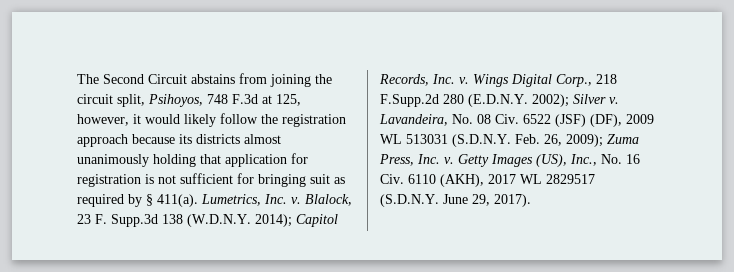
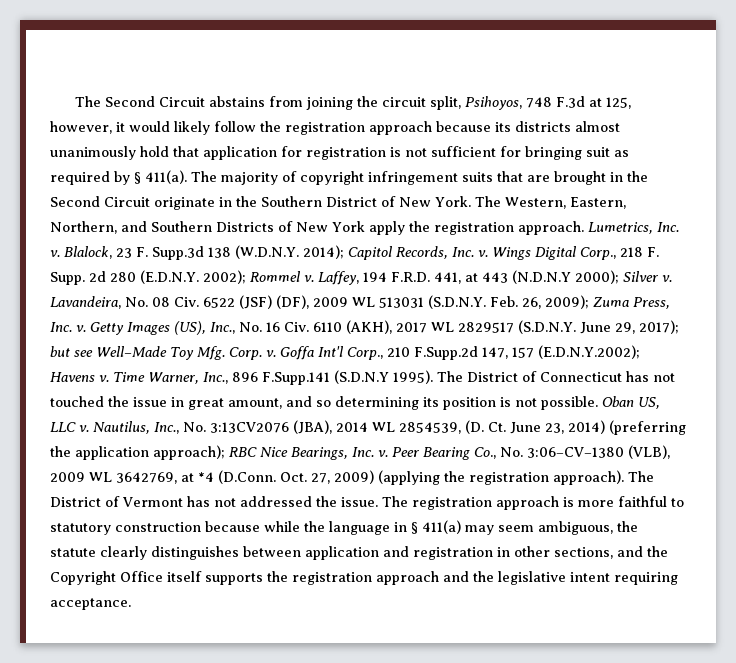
- The Second Circuit abstains from joining the circuit split, Psihoyos, 748 F.3d at 125, however, it would likely follow the registration approach because its districts almost unanimously holding that application for registration is not sufficient for bringing suit as required by § 411(a).
+ The Second Circuit abstains from joining the circuit split, Psihoyos, 748 F.3d at 125, however, it would likely follow the registration approach because its districts almost unanimously hold that application for registration is not sufficient for bringing suit as required by § 411(a).
+ The majority of copyright infringement suits that are brought in the Second Circuit originate in the Southern District of New York. The Western, Eastern, Northern, and Southern Districts of New York apply the registration approach.
- Wings Digital Corp., 218 F.Supp.2d 280 (E.D.N.Y. 2002); Silver v.
+ Wings Digital Corp., 218 F. Supp. 2d 280 (E.D.N.Y. 2002); Rommel v. Laffey, 194 F.R.D. 441, at 443 (N.D.N.Y 2000); Silver v.
- Getty Images (US), Inc., No. 16 Civ. 6110 (AKH), 2017 WL 2829517 (S.D.N.Y. June 29, 2017).
+ Getty Images (US), Inc., No. 16 Civ. 6110 (AKH), 2017 WL 2829517 (S.D.N.Y. June 29, 2017); but see Well–Made Toy Mfg. Corp. v. Goffa Int'l Corp., 210 F.Supp.2d 147, 157 (E.D.N.Y.2002); Havens v. Time Warner, Inc., 896 F.Supp.141 (S.D.N.Y 1995). The District of Connecticut has not touched the issue in great amount, and so determining its position is not possible. Oban US, LLC v. Nautilus, Inc., No. 3:13CV2076 (JBA), 2014 WL 2854539, (D. Ct. June 23, 2014) (preferring the application approach); RBC Nice Bearings, Inc. v. Peer Bearing Co., No. 3:06–CV–1380 (VLB), 2009 WL 3642769, at *4 (D.Conn. Oct. 27, 2009) (applying the registration approach). The District of Vermont has not addressed the issue. The registration approach is more faithful to statutory construction because while the language in § 411(a) may seem ambiguous, the statute clearly distinguishes between application and registration in other sections, and the Copyright Office itself supports the registration approach and the legislative intent requiring acceptance.

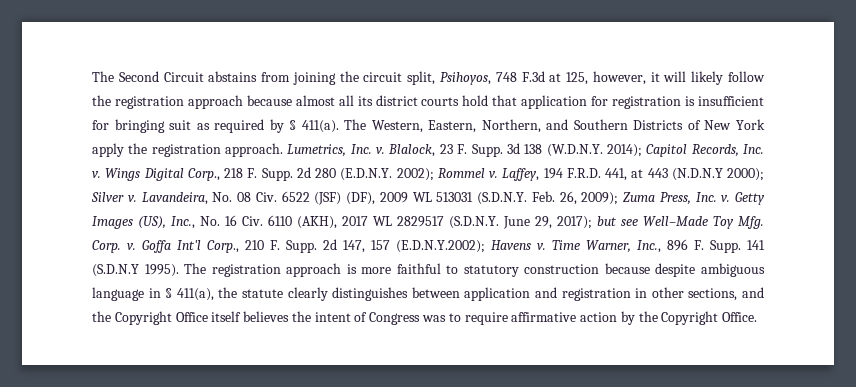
- The Second Circuit abstains from joining the circuit split, Psihoyos, 748 F.3d at 125, however, it would likely follow the registration approach because its districts almost unanimously hold that application for registration is not sufficient for bringing suit as required by § 411(a).
+ The Second Circuit abstains from joining the circuit split, Psihoyos, 748 F.3d at 125, however, it will likely follow the registration approach because almost all its district courts hold that application for registration is insufficient for bringing suit as required by § 411(a).
- The majority of copyright infringement suits that are brought in the Second Circuit originate in the Southern District of New York. The Western, Eastern, Northern, and Southern Districts of New York apply the registration approach.
+ The Western, Eastern, Northern, and Southern Districts of New York apply the registration approach.
- Blalock, 23 F. Supp.3d 138 (W.D.N.Y. 2014); Capitol Records, Inc. v.
+ Blalock, 23 F. Supp. 3d 138 (W.D.N.Y. 2014); Capitol Records, Inc. v.
- Goffa Int'l Corp., 210 F.Supp.2d 147, 157 (E.D.N.Y.2002); Havens v.
+ Goffa Int'l Corp., 210 F. Supp. 2d 147, 157 (E.D.N.Y.2002); Havens v.
- Time Warner, Inc., 896 F.Supp.141 (S.D.N.Y 1995). The District of Connecticut has not touched the issue in great amount, and so determining its position is not possible. Oban US, LLC v. Nautilus, Inc., No. 3:13CV2076 (JBA), 2014 WL 2854539, (D. Ct. June 23, 2014) (preferring the application approach); RBC Nice Bearings, Inc. v. Peer Bearing Co., No. 3:06–CV–1380 (VLB), 2009 WL 3642769, at *4 (D.Conn. Oct. 27, 2009) (applying the registration approach). The District of Vermont has not addressed the issue.
+ Time Warner, Inc., 896 F. Supp. 141 (S.D.N.Y 1995).
- The registration approach is more faithful to statutory construction because while the language in § 411(a) may seem ambiguous, the statute clearly distinguishes between application and registration in other sections, and the Copyright Office itself supports the registration approach and the legislative intent requiring acceptance.
+ The registration approach is more faithful to statutory construction because despite ambiguous language in § 411(a), the statute clearly distinguishes between application and registration in other sections, and the Copyright Office itself believes the intent of Congress was to require affirmative action by the Copyright Office.

